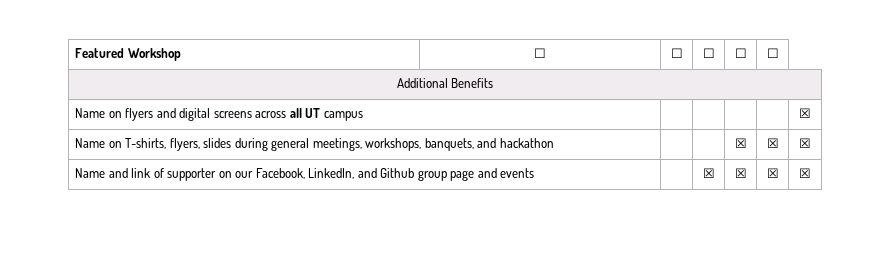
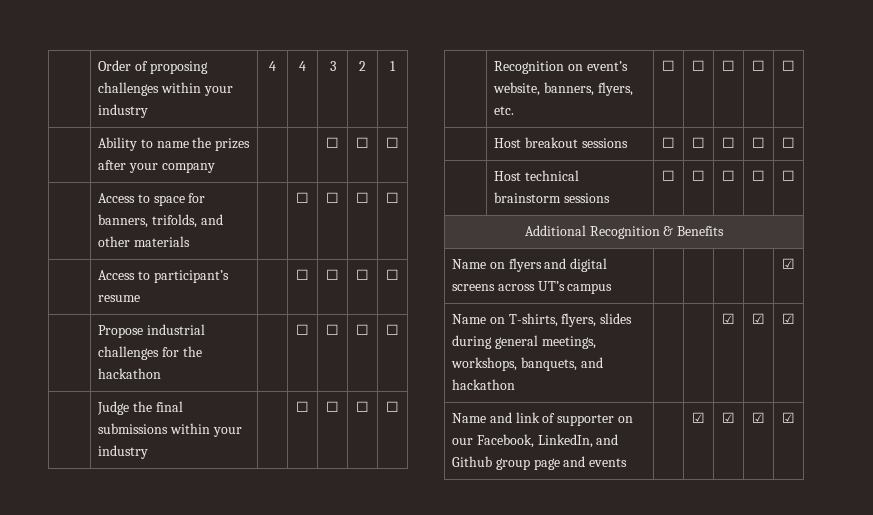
- Featured Workshop | ☐ | ☐ | ☐ | ☐ | ☐
+ | Order of proposing challenges within your industry | 4 | 4 | 3 | 2 | 1
+ | Ability to name the prizes after your company | | | ☐ | ☐ | ☐
+ | Access to space for banners, trifolds, and other materials | | ☐ | ☐ | ☐ | ☐
+ | Access to participant’s resume | | ☐ | ☐ | ☐ | ☐
+ | Propose industrial challenges for the hackathon | | ☐ | ☐ | ☐ | ☐
+ | Judge the final submissions within your industry | | ☐ | ☐ | ☐ | ☐
+ | Recognition on event’s website, banners, flyers, etc. | ☐ | ☐ | ☐ | ☐ | ☐
+ | Host breakout sessions | ☐ | ☐ | ☐ | ☐ | ☐
+ | Host technical brainstorm sessions | ☐ | ☐ | ☐ | ☐ | ☐
- Additional Benefits
+ Additional Recognition & Benefits
- Name on flyers and digital screens across all UT campus | | | | | ☒
+ Name on flyers and digital screens across UT’s campus | | | | | ☑
- Name on T-shirts, flyers, slides during general meetings, workshops, banquets, and hackathon | | | ☒ | ☒ | ☒
+ Name on T-shirts, flyers, slides during general meetings, workshops, banquets, and hackathon | | | ☑ | ☑ | ☑
- Name and link of supporter on our Facebook, LinkedIn, and Github group page and events | | ☒ | ☒ | ☒ | ☒
+ Name and link of supporter on our Facebook, LinkedIn, and Github group page and events | | ☑ | ☑ | ☑ | ☑

